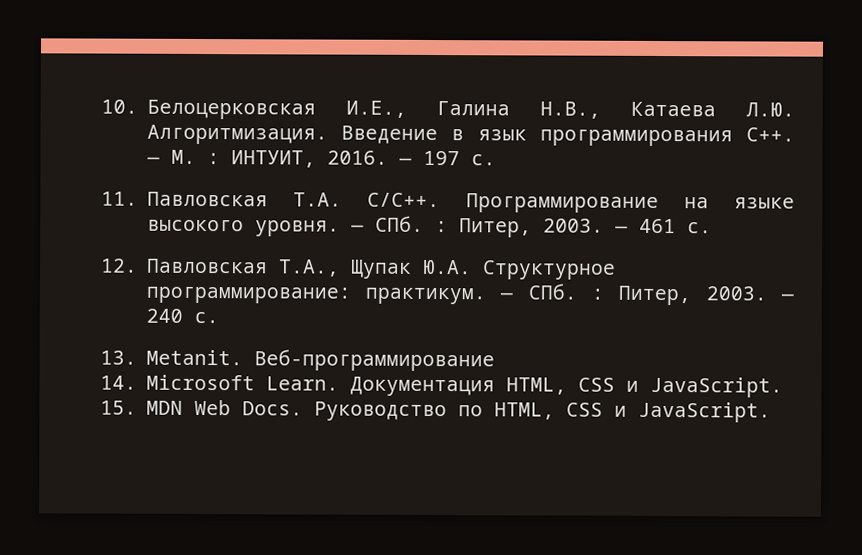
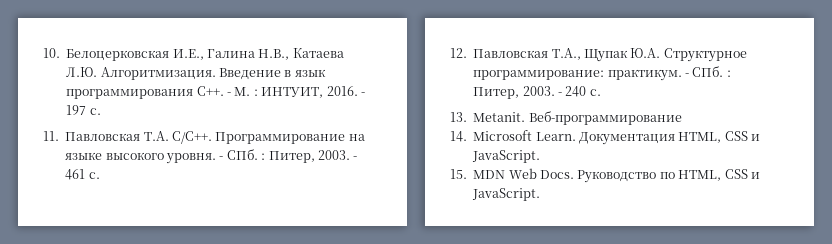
- Введение в язык программирования С++. — М. : ИНТУИТ, 2016.
+ Введение в язык программирования С++. - М. : ИНТУИТ, 2016.
- — 197 с.
+ - 197 с.
- — СПб. : Питер, 2003. — 461 с.
+ - СПб. : Питер, 2003. - 461 с.
- — СПб. : Питер, 2003. — 240 с.
+ - СПб. : Питер, 2003. - 240 с.

